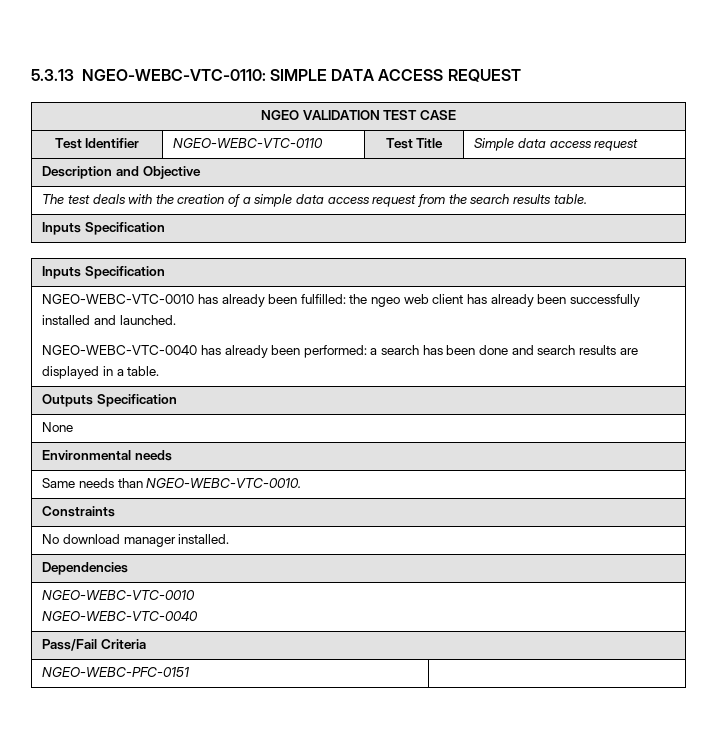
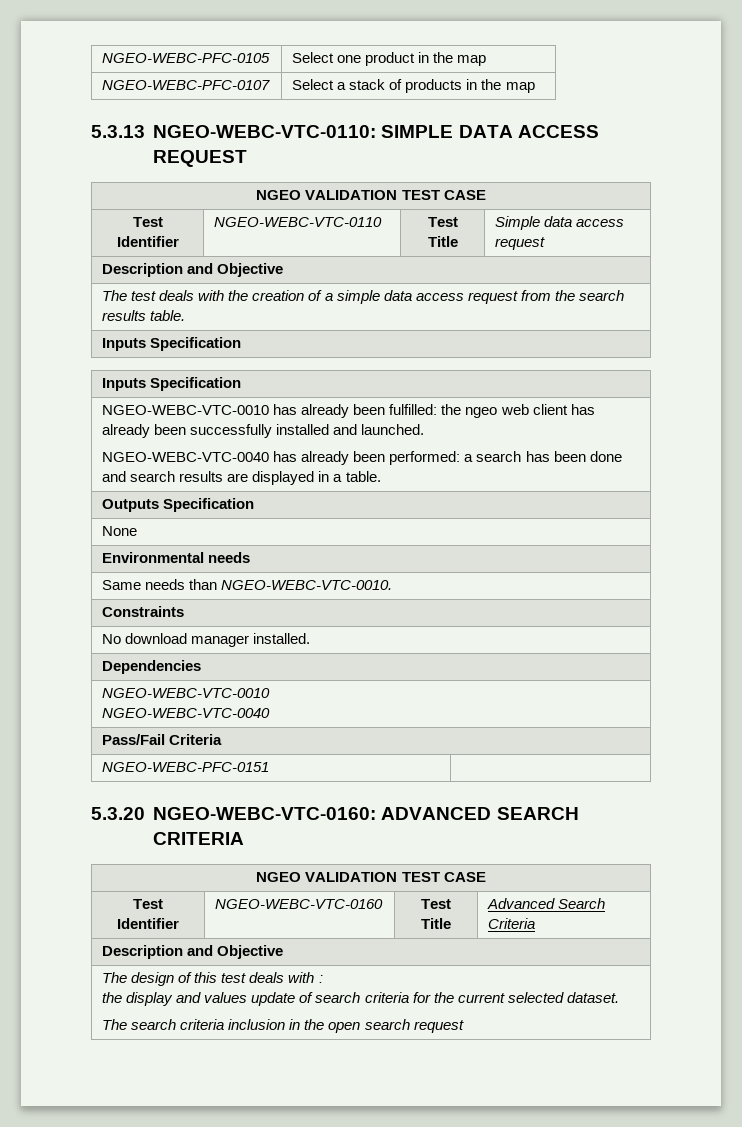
+ NGEO-WEBC-PFC-0105 | Select one product in the map
+ NGEO-WEBC-PFC-0107 | Select a stack of products in the map
+ 5.3.20 NGEO-WEBC-VTC-0160: ADVANCED SEARCH CRITERIA
+ NGEO VALIDATION TEST CASE
+ Test Identifier | NGEO-WEBC-VTC-0160 | Test Title | Advanced Search Criteria
+ Description and Objective
+ The design of this test deals with :
+ the display and values update of search criteria for the current selected dataset.
+ The search criteria inclusion in the open search request

